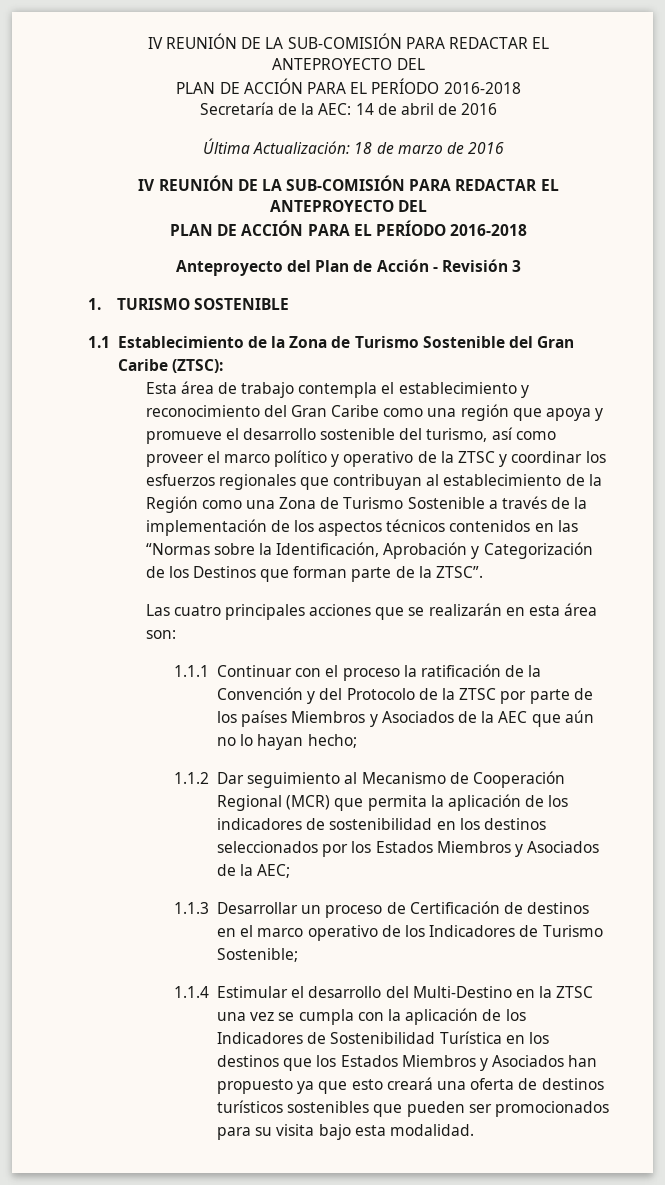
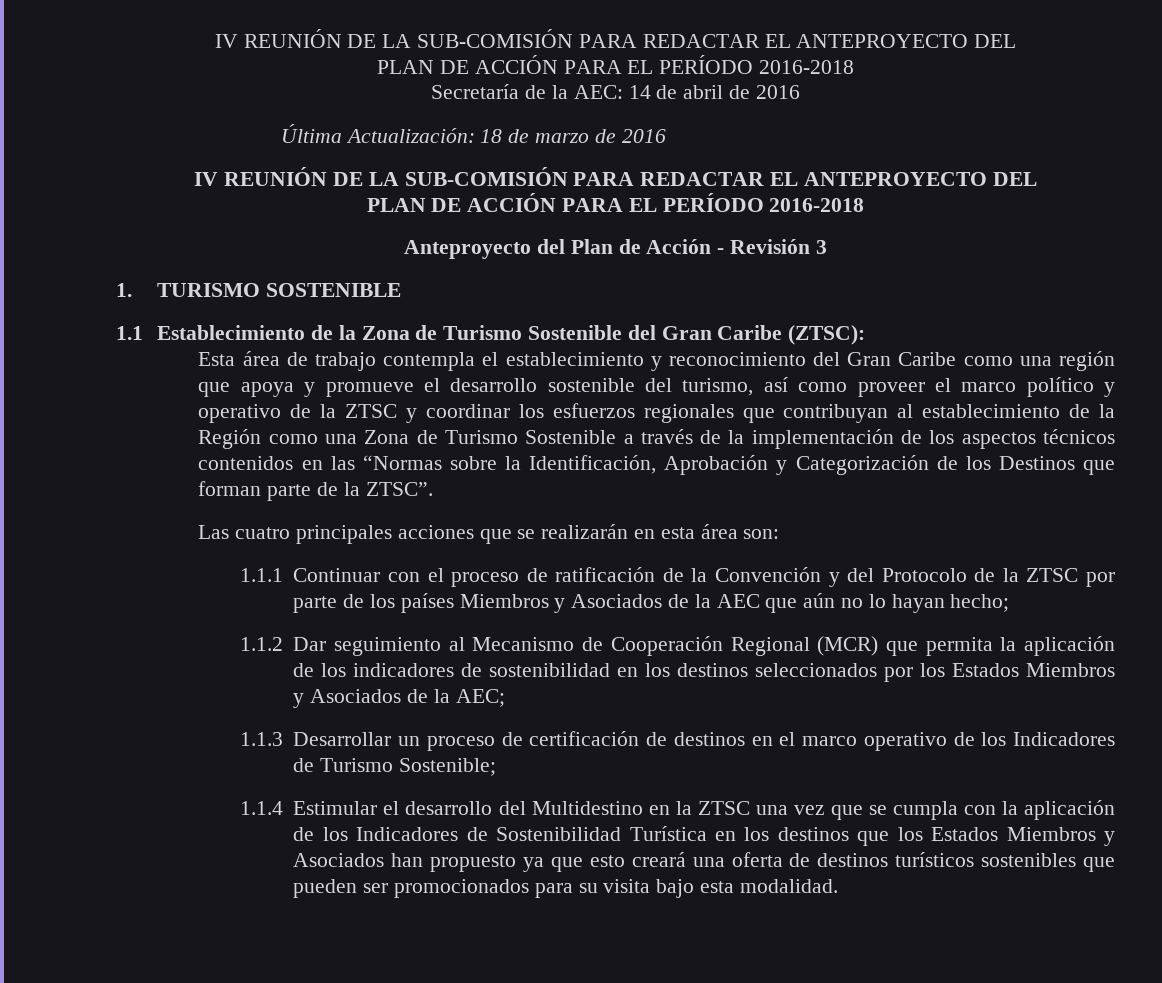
- 1.1.1 Continuar con el proceso la ratificación de la Convención y del Protocolo de la ZTSC por parte de los países Miembros y Asociados de la AEC que aún no lo hayan hecho;
+ 1.1.1 Continuar con el proceso de ratificación de la Convención y del Protocolo de la ZTSC por parte de los países Miembros y Asociados de la AEC que aún no lo hayan hecho;
- 1.1.3 Desarrollar un proceso de Certificación de destinos en el marco operativo de los Indicadores de Turismo Sostenible;
+ 1.1.3 Desarrollar un proceso de certificación de destinos en el marco operativo de los Indicadores de Turismo Sostenible;
- 1.1.4 Estimular el desarrollo del Multi-Destino en la ZTSC una vez se cumpla con la aplicación de los Indicadores de Sostenibilidad Turística en los destinos que los Estados Miembros y Asociados han propuesto ya que esto creará una oferta de destinos turísticos sostenibles que pueden ser promocionados para su visita bajo esta modalidad.
+ 1.1.4 Estimular el desarrollo del Multidestino en la ZTSC una vez que se cumpla con la aplicación de los Indicadores de Sostenibilidad Turística en los destinos que los Estados Miembros y Asociados han propuesto ya que esto creará una oferta de destinos turísticos sostenibles que pueden ser promocionados para su visita bajo esta modalidad.

